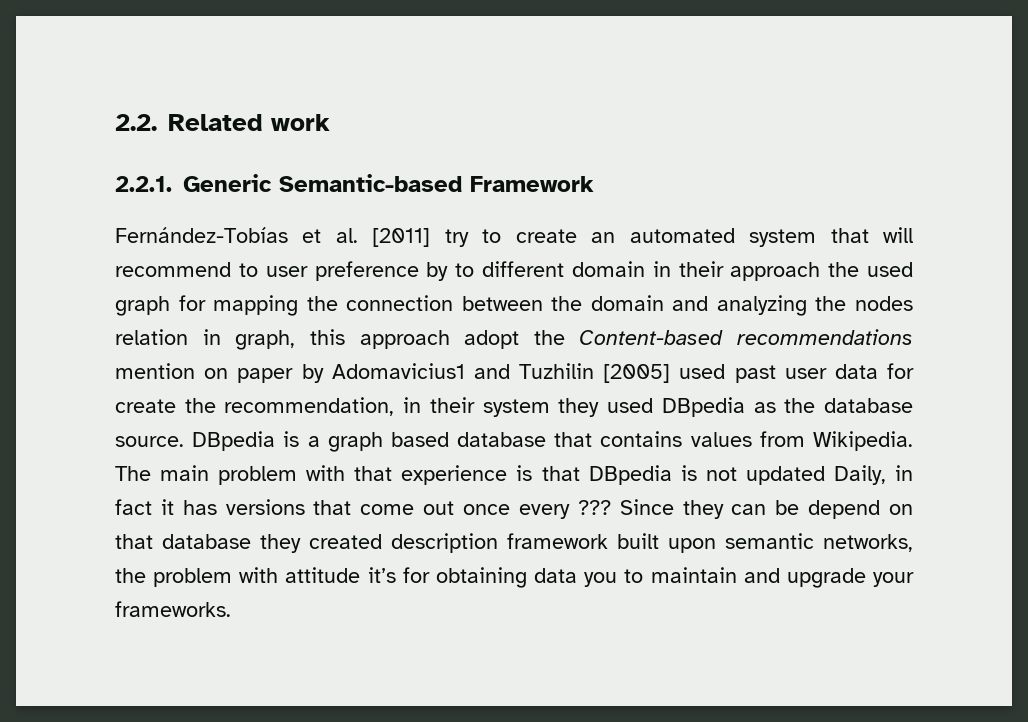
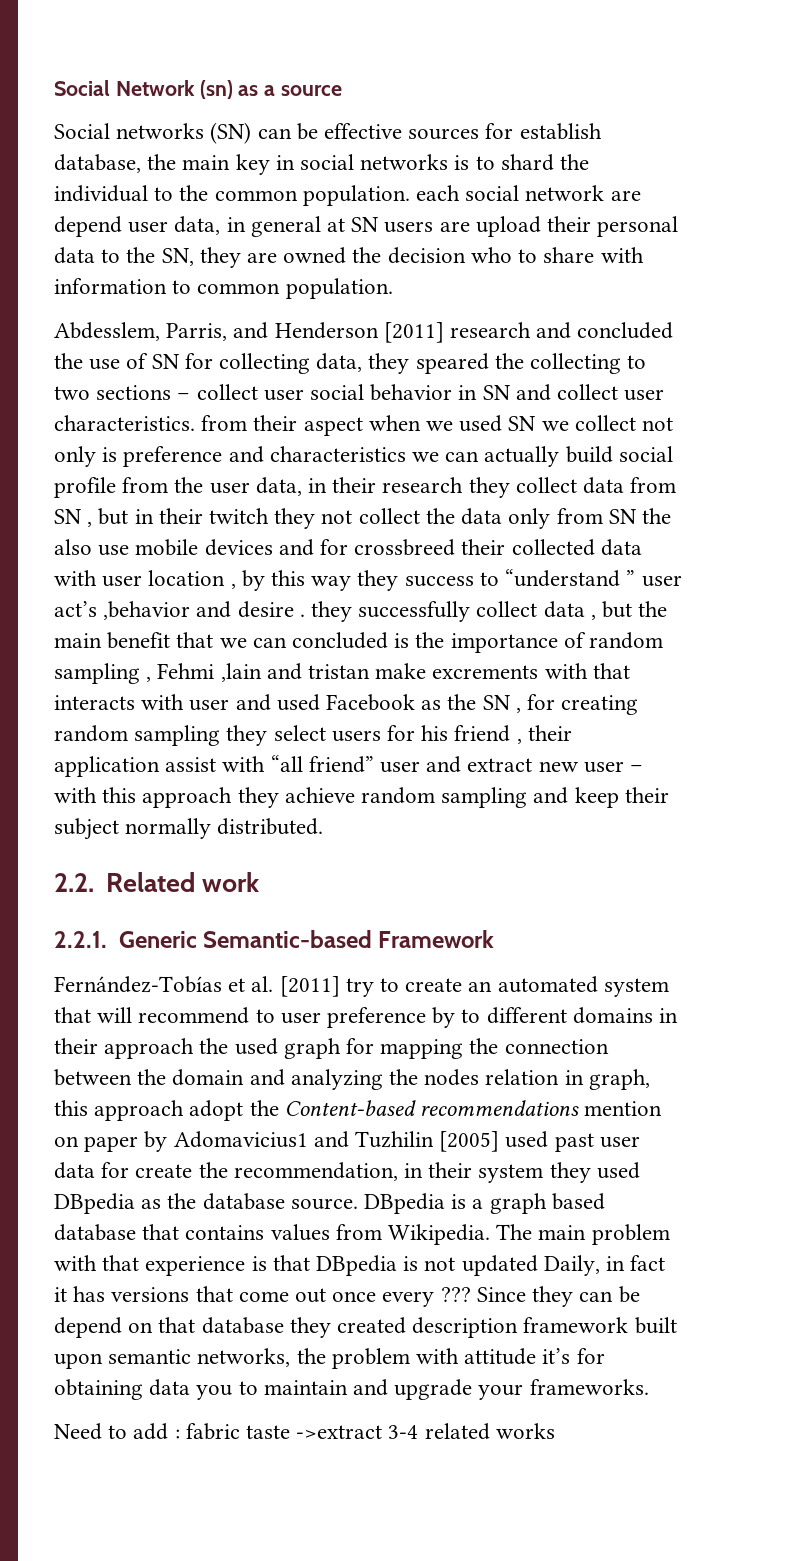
+ Social Network (sn) as a source
+ Social networks (SN) can be effective sources for establish database, the main key in social networks is to shard the individual to the common population. each social network are depend user data, in general at SN users are upload their personal data to the SN, they are owned the decision who to share with information to common population.
+ Abdesslem, Parris, and Henderson [2011] research and concluded the use of SN for collecting data, they speared the collecting to two sections – collect user social behavior in SN and collect user characteristics. from their aspect when we used SN we collect not only is preference and characteristics we can actually build social profile from the user data, in their research they collect data from SN , but in their twitch they not collect the data only from SN the also use mobile devices and for crossbreed their collected data with user location , by this way they success to “understand ” user act’s ,behavior and desire . they successfully collect data , but the main benefit that we can concluded is the importance of random sampling , Fehmi ,lain and tristan make excrements with that interacts with user and used Facebook as the SN , for creating random sampling they select users for his friend , their application assist with “all friend” user and extract new user – with this approach they achieve random sampling and keep their subject normally distributed.
- Fernández-Tobías et al. [2011] try to create an automated system that will recommend to user preference by to different domain in their approach the used graph for mapping the connection between the domain and analyzing the nodes relation in graph, this approach adopt the Content-based recommendations mention on paper by Adomavicius1 and Tuzhilin [2005] used past user data for create the recommendation, in their system they used DBpedia as the database source.
+ Fernández-Tobías et al. [2011] try to create an automated system that will recommend to user preference by to different domains in their approach the used graph for mapping the connection between the domain and analyzing the nodes relation in graph, this approach adopt the Content-based recommendations mention on paper by Adomavicius1 and Tuzhilin [2005] used past user data for create the recommendation, in their system they used DBpedia as the database source.
+ Need to add : fabric taste ->extract 3-4 related works

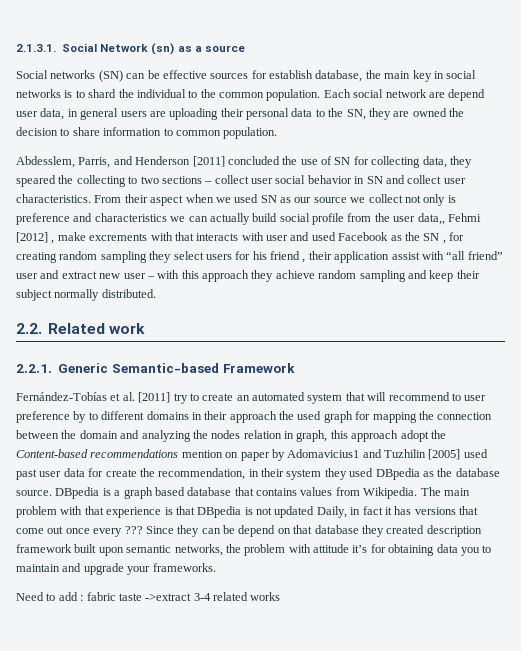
- Social Network (sn) as a source
+ 2.1.3.1. Social Network (sn) as a source
- Social networks (SN) can be effective sources for establish database, the main key in social networks is to shard the individual to the common population. each social network are depend user data, in general at SN users are upload their personal data to the SN, they are owned the decision who to share with information to common population.
+ Social networks (SN) can be effective sources for establish database, the main key in social networks is to shard the individual to the common population. Each social network are depend user data, in general users are uploading their personal data to the SN, they are owned the decision to share information to common population.
- Abdesslem, Parris, and Henderson [2011] research and concluded the use of SN for collecting data, they speared the collecting to two sections – collect user social behavior in SN and collect user characteristics. from their aspect when we used SN we collect not only is preference and characteristics we can actually build social profile from the user data, in their research they collect data from SN , but in their twitch they not collect the data only from SN the also use mobile devices and for crossbreed their collected data with user location , by this way they success to “understand ” user act’s ,behavior and desire . they successfully collect data , but the main benefit that we can concluded is the importance of random sampling , Fehmi ,lain and tristan make excrements with that interacts with user and used Facebook as the SN , for creating random sampling they select users for his friend , their application assist with “all friend” user and extract new user – with this approach they achieve random sampling and keep their subject normally distributed.
+ Abdesslem, Parris, and Henderson [2011] concluded the use of SN for collecting data, they speared the collecting to two sections – collect user social behavior in SN and collect user characteristics. From their aspect when we used SN as our source we collect not only is preference and characteristics we can actually build social profile from the user data,, Fehmi [2012] , make excrements with that interacts with user and used Facebook as the SN , for creating random sampling they select users for his friend , their application assist with “all friend” user and extract new user – with this approach they achieve random sampling and keep their subject normally distributed.

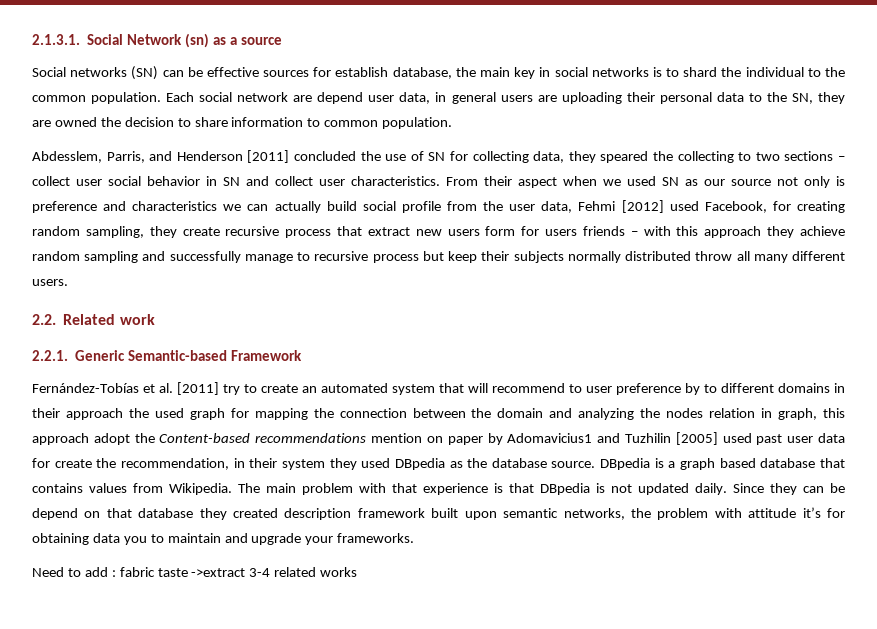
- From their aspect when we used SN as our source we collect not only is preference and characteristics we can actually build social profile from the user data,, Fehmi [2012] , make excrements with that interacts with user and used Facebook as the SN , for creating random sampling they select users for his friend , their application assist with “all friend” user and extract new user – with this approach they achieve random sampling and keep their subject normally distributed.
+ From their aspect when we used SN as our source not only is preference and characteristics we can actually build social profile from the user data, Fehmi [2012] used Facebook, for creating random sampling, they create recursive process that extract new users form for users friends – with this approach they achieve random sampling and successfully manage to recursive process but keep their subjects normally distributed throw all many different users.
- The main problem with that experience is that DBpedia is not updated Daily, in fact it has versions that come out once every ???
+ The main problem with that experience is that DBpedia is not updated daily.

